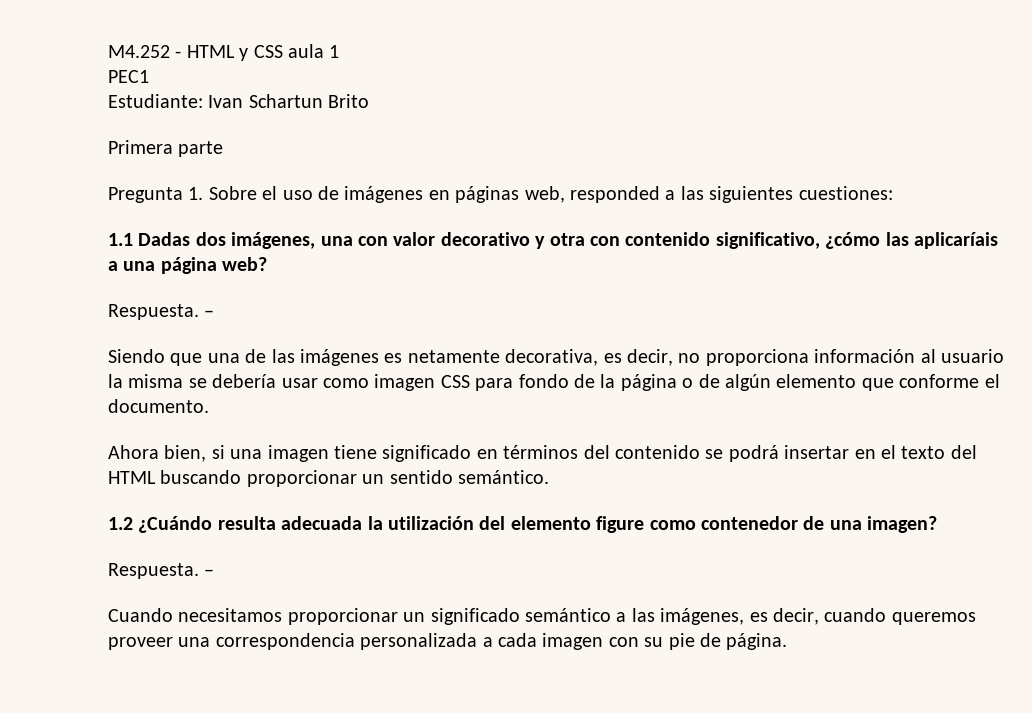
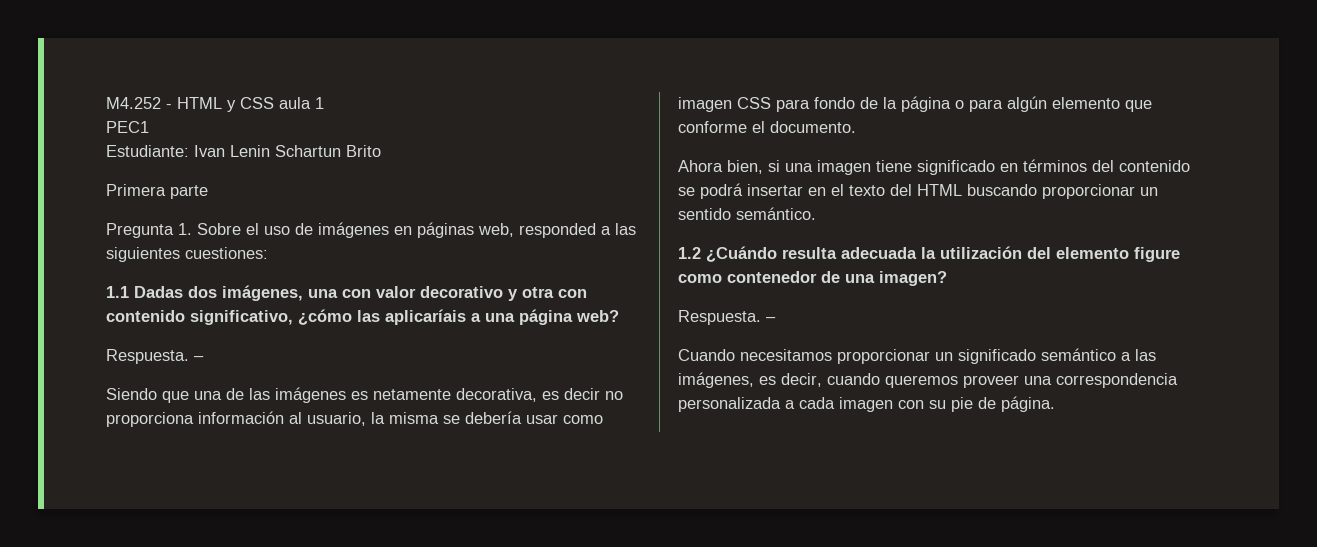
- Estudiante: Ivan Schartun Brito
+ Estudiante: Ivan Lenin Schartun Brito
- Siendo que una de las imágenes es netamente decorativa, es decir, no proporciona información al usuario la misma se debería usar como imagen CSS para fondo de la página o de algún elemento que conforme el documento.
+ Siendo que una de las imágenes es netamente decorativa, es decir no proporciona información al usuario, la misma se debería usar como imagen CSS para fondo de la página o para algún elemento que conforme el documento.

